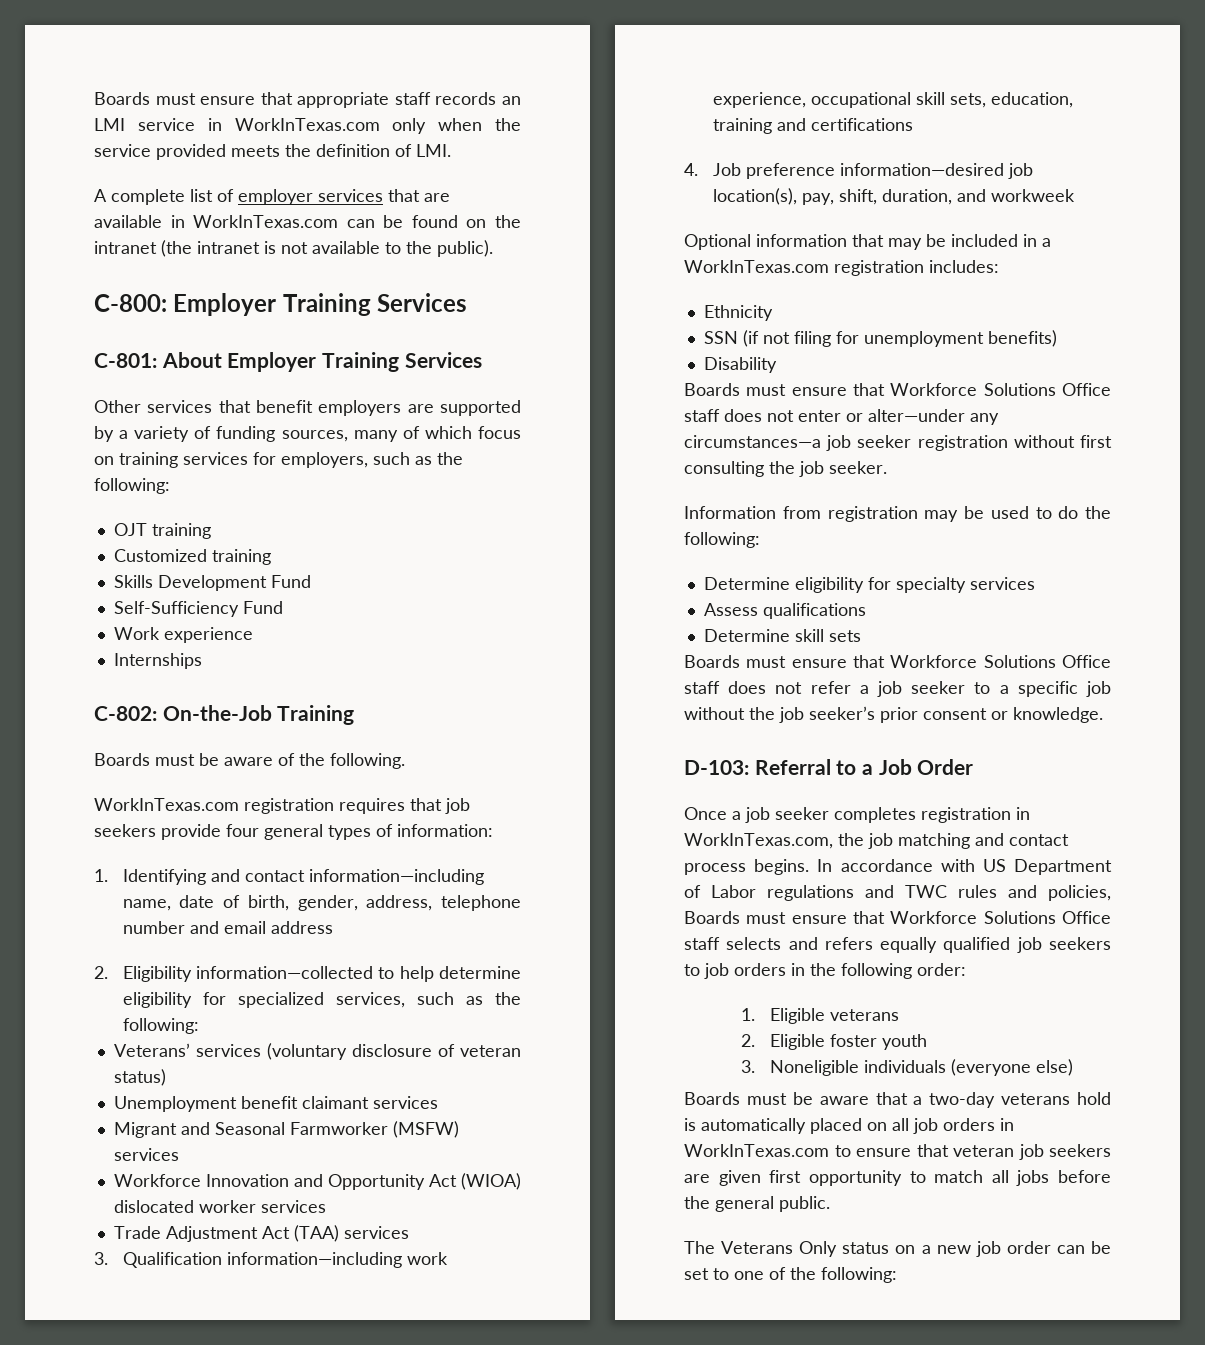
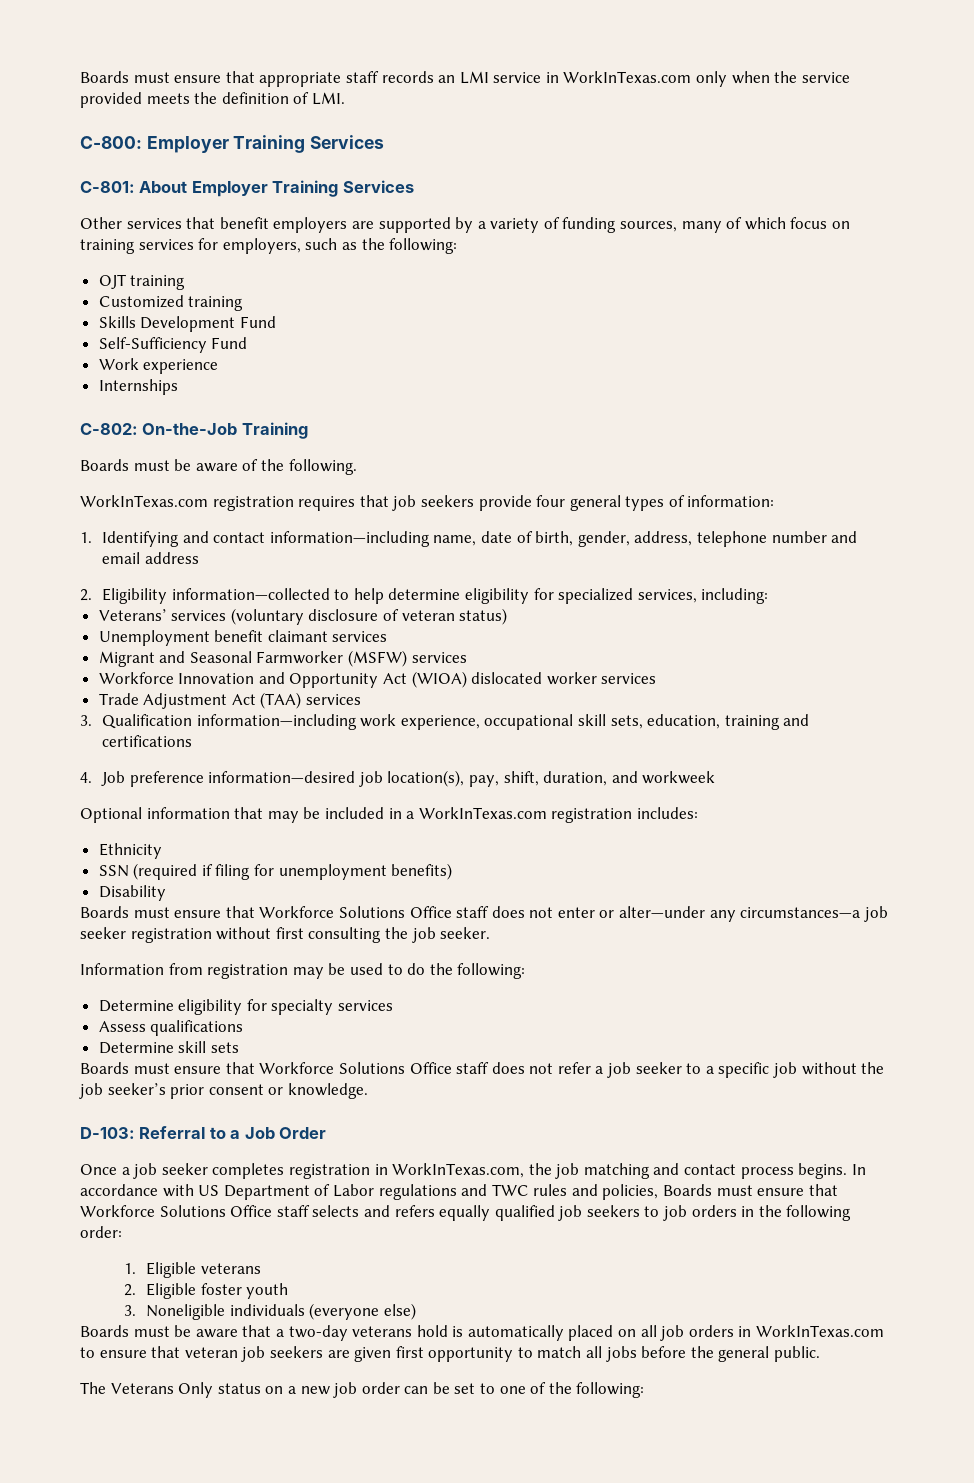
- A complete list of employer services that are available in WorkInTexas.com can be found on the intranet (the intranet is not available to the public).
- 2. Eligibility information—collected to help determine eligibility for specialized services, such as the following:
+ 2. Eligibility information—collected to help determine eligibility for specialized services, including:
- SSN (if not filing for unemployment benefits)
+ SSN (required if filing for unemployment benefits)

